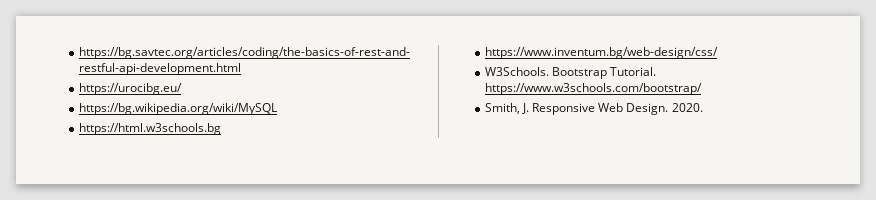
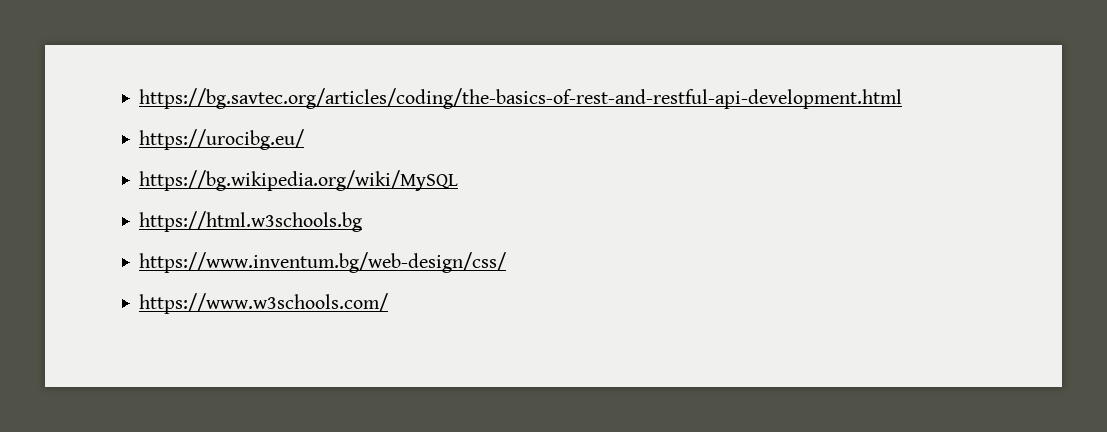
- W3Schools. Bootstrap Tutorial. https://www.w3schools.com/bootstrap/
- Smith, J. Responsive Web Design. 2020.
+ https://www.w3schools.com/

